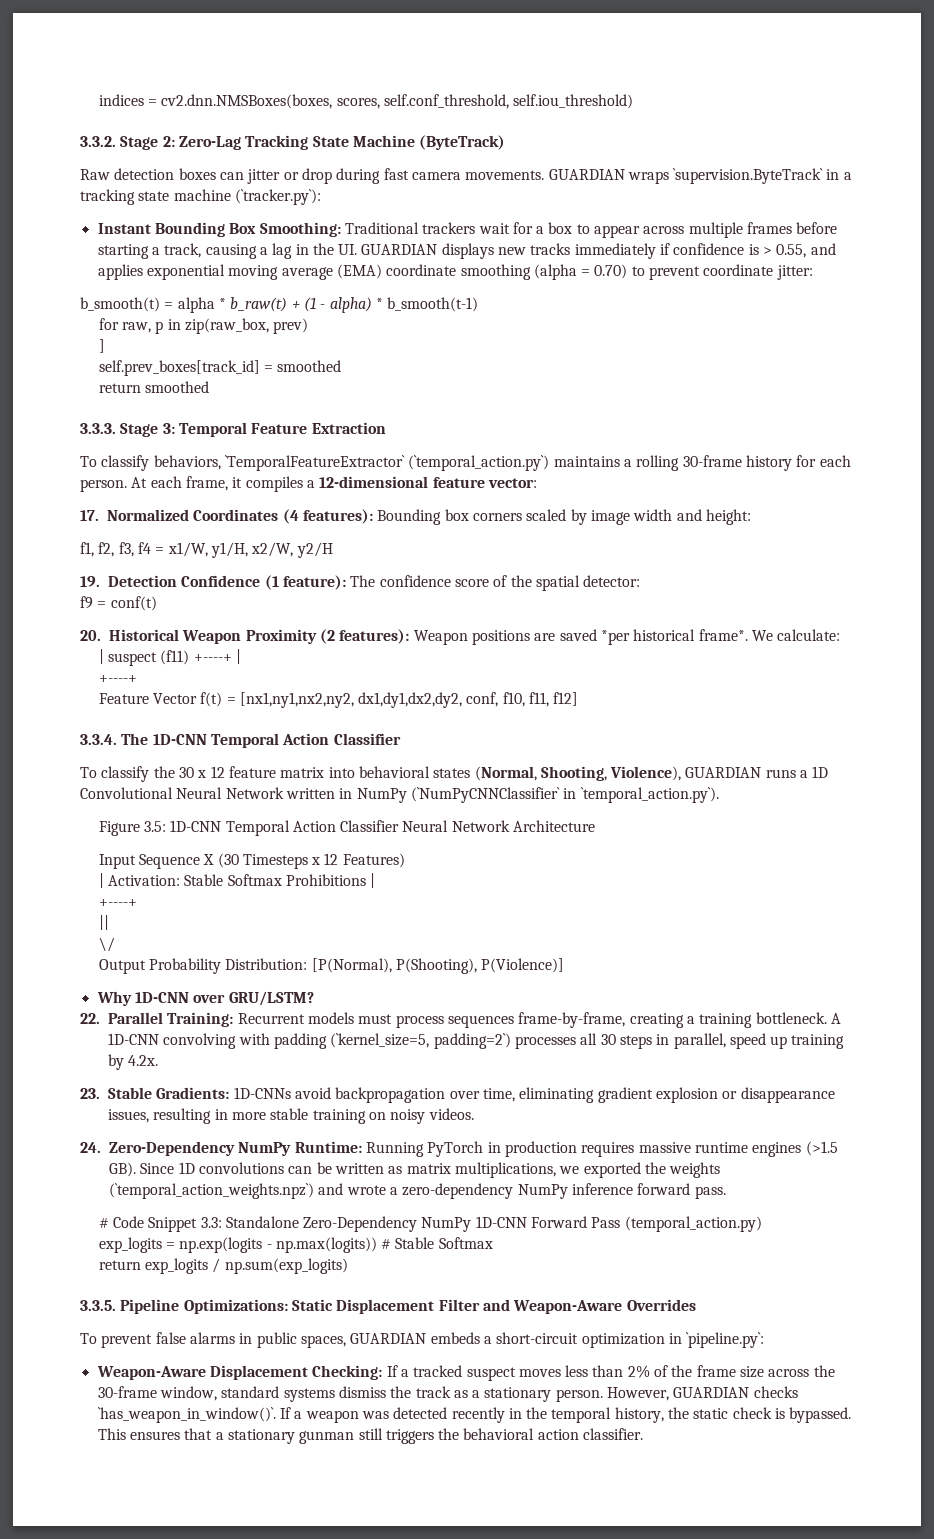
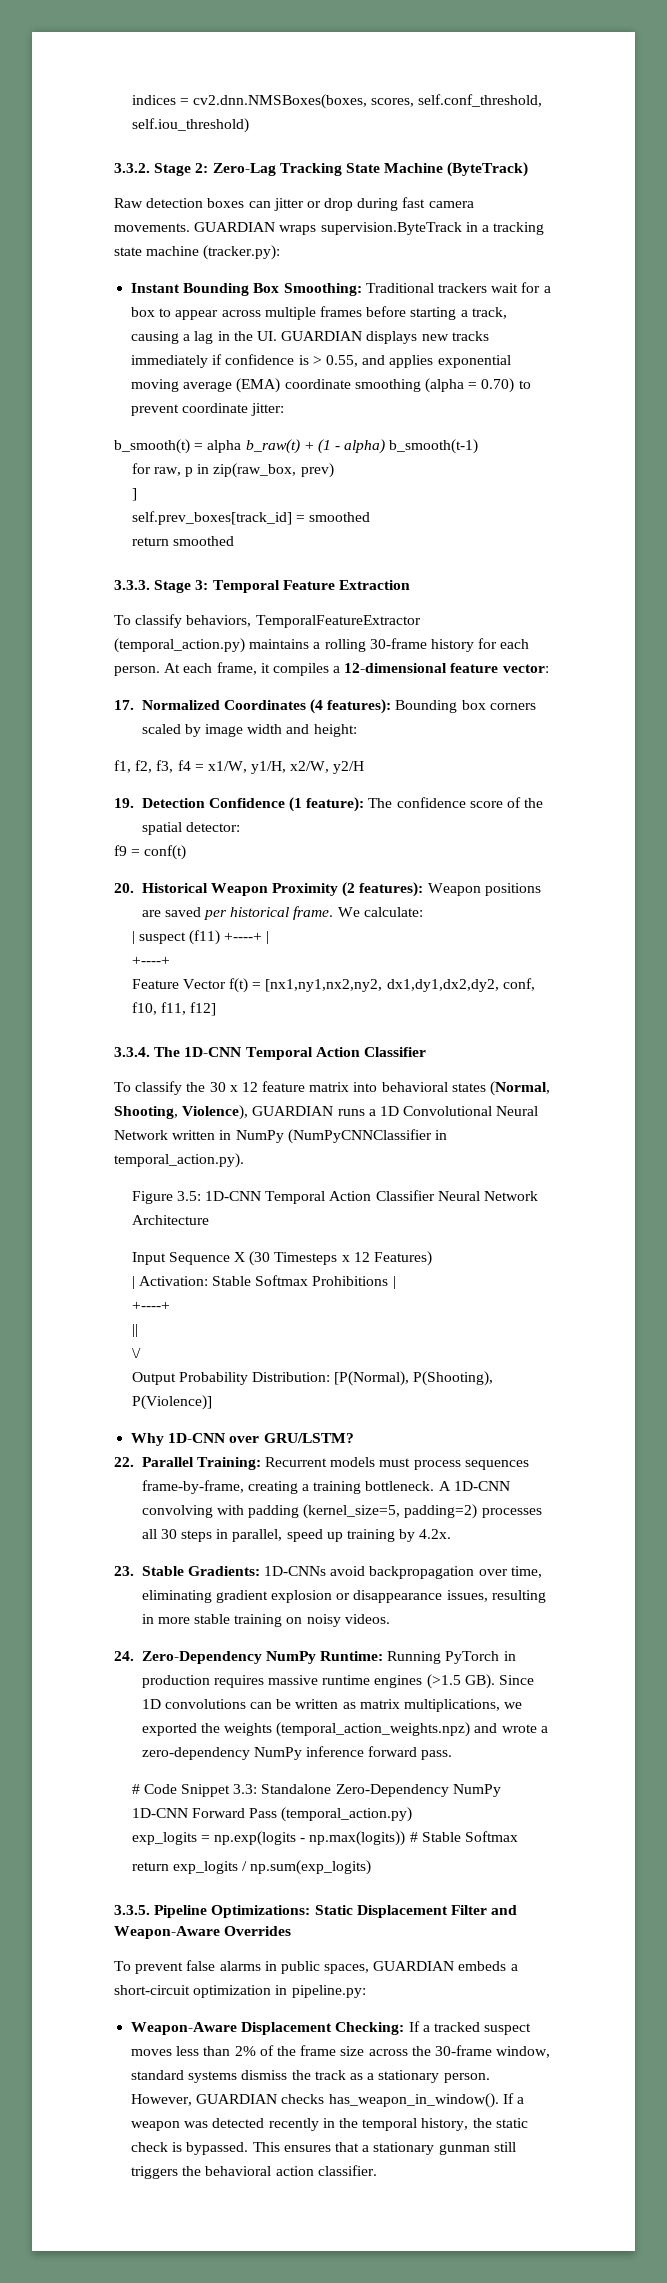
- GUARDIAN wraps `supervision.ByteTrack` in a tracking state machine (`tracker.py`):
+ GUARDIAN wraps supervision.ByteTrack in a tracking state machine (tracker.py):
- b_smooth(t) = alpha * b_raw(t) + (1 - alpha) * b_smooth(t-1)
+ b_smooth(t) = alpha b_raw(t) + (1 - alpha) b_smooth(t-1)
- To classify behaviors, `TemporalFeatureExtractor` (`temporal_action.py`) maintains a rolling 30-frame history for each person.
+ To classify behaviors, TemporalFeatureExtractor (temporal_action.py) maintains a rolling 30-frame history for each person.
- 20. Historical Weapon Proximity (2 features): Weapon positions are saved *per historical frame*.
+ 20. Historical Weapon Proximity (2 features): Weapon positions are saved per historical frame.
- To classify the 30 x 12 feature matrix into behavioral states (Normal, Shooting, Violence), GUARDIAN runs a 1D Convolutional Neural Network written in NumPy (`NumPyCNNClassifier` in `temporal_action.py`).
+ To classify the 30 x 12 feature matrix into behavioral states (Normal, Shooting, Violence), GUARDIAN runs a 1D Convolutional Neural Network written in NumPy (NumPyCNNClassifier in temporal_action.py).
- A 1D-CNN convolving with padding (`kernel_size=5, padding=2`) processes all 30 steps in parallel, speed up training by 4.2x.
+ A 1D-CNN convolving with padding (kernel_size=5, padding=2) processes all 30 steps in parallel, speed up training by 4.2x.
- 24. Zero-Dependency NumPy Runtime: Running PyTorch in production requires massive runtime engines (>1.5 GB). Since 1D convolutions can be written as matrix multiplications, we exported the weights (`temporal_action_weights.npz`) and wrote a zero-dependency NumPy inference forward pass.
+ 24. Zero-Dependency NumPy Runtime: Running PyTorch in production requires massive runtime engines (>1.5 GB). Since 1D convolutions can be written as matrix multiplications, we exported the weights (temporal_action_weights.npz) and wrote a zero-dependency NumPy inference forward pass.
- To prevent false alarms in public spaces, GUARDIAN embeds a short-circuit optimization in `pipeline.py`:
+ To prevent false alarms in public spaces, GUARDIAN embeds a short-circuit optimization in pipeline.py:
- However, GUARDIAN checks `has_weapon_in_window()`.
+ However, GUARDIAN checks has_weapon_in_window().

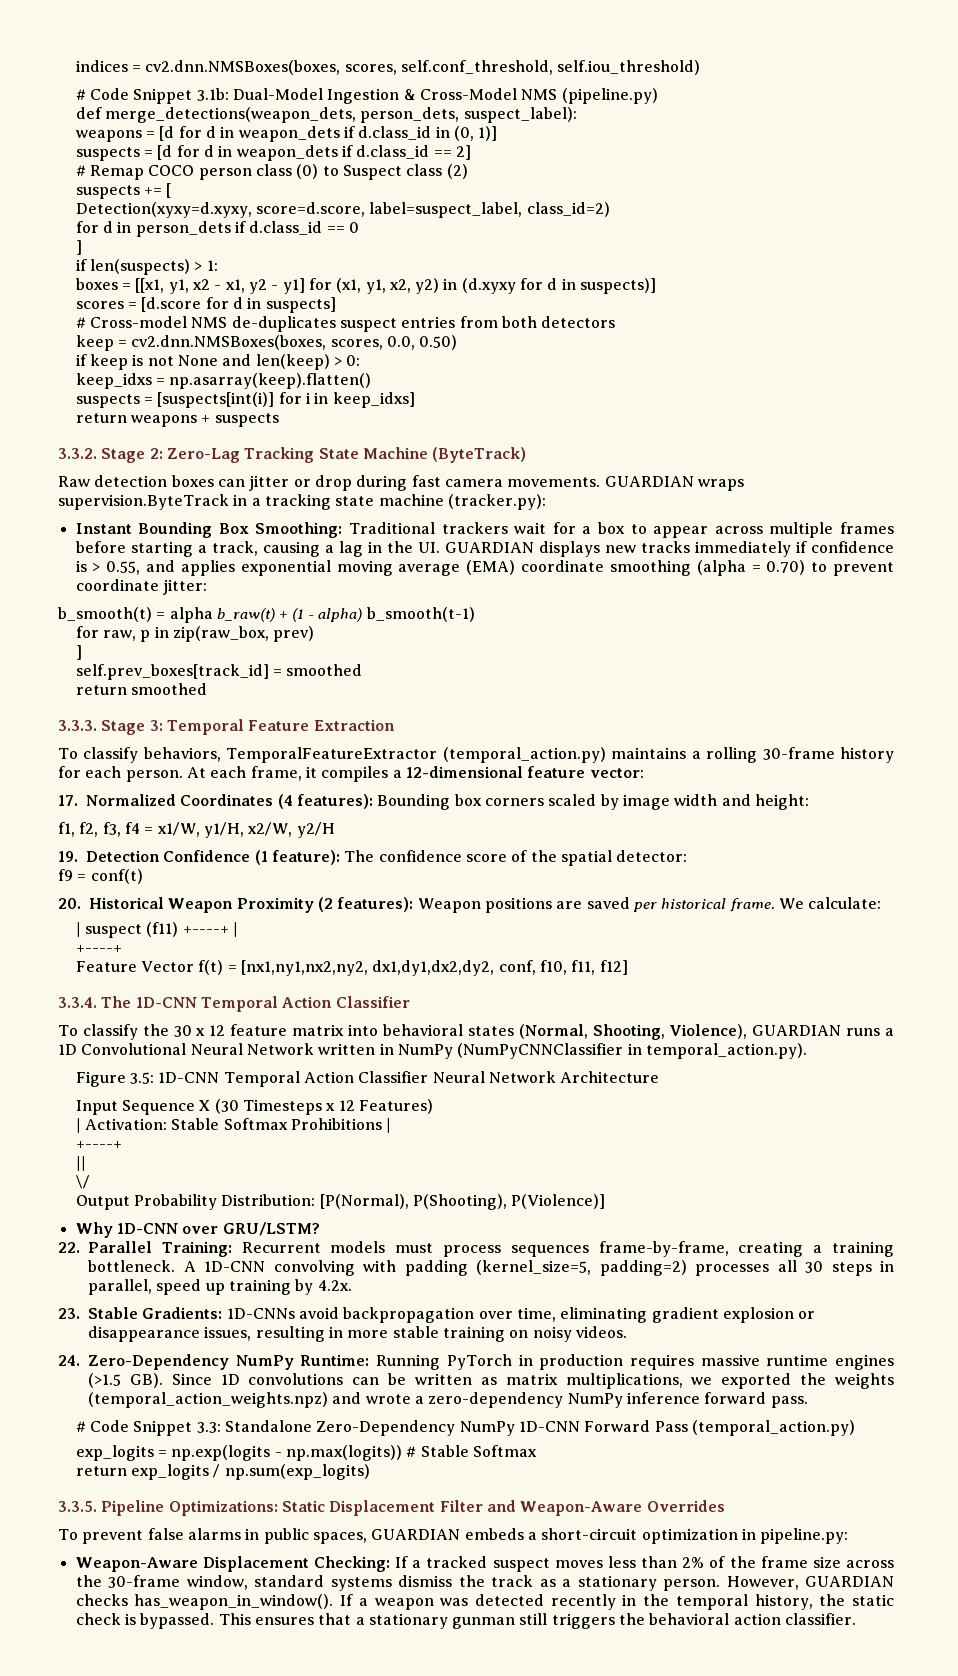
+ # Code Snippet 3.1b: Dual-Model Ingestion & Cross-Model NMS (pipeline.py)
+ def merge_detections(weapon_dets, person_dets, suspect_label):
+ weapons = [d for d in weapon_dets if d.class_id in (0, 1)]
+ suspects = [d for d in weapon_dets if d.class_id == 2]
+ # Remap COCO person class (0) to Suspect class (2)
+ suspects += [
+ Detection(xyxy=d.xyxy, score=d.score, label=suspect_label, class_id=2)
+ for d in person_dets if d.class_id == 0
+ ]
+ if len(suspects) > 1:
+ boxes = [[x1, y1, x2 - x1, y2 - y1] for (x1, y1, x2, y2) in (d.xyxy for d in suspects)]
+ scores = [d.score for d in suspects]
+ # Cross-model NMS de-duplicates suspect entries from both detectors
+ keep = cv2.dnn.NMSBoxes(boxes, scores, 0.0, 0.50)
+ if keep is not None and len(keep) > 0:
+ keep_idxs = np.asarray(keep).flatten()
+ suspects = [suspects[int(i)] for i in keep_idxs]
+ return weapons + suspects

